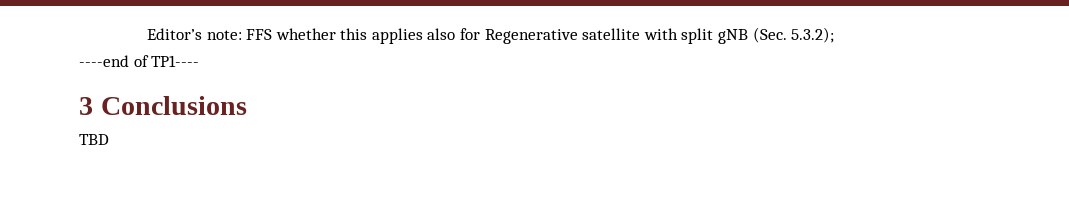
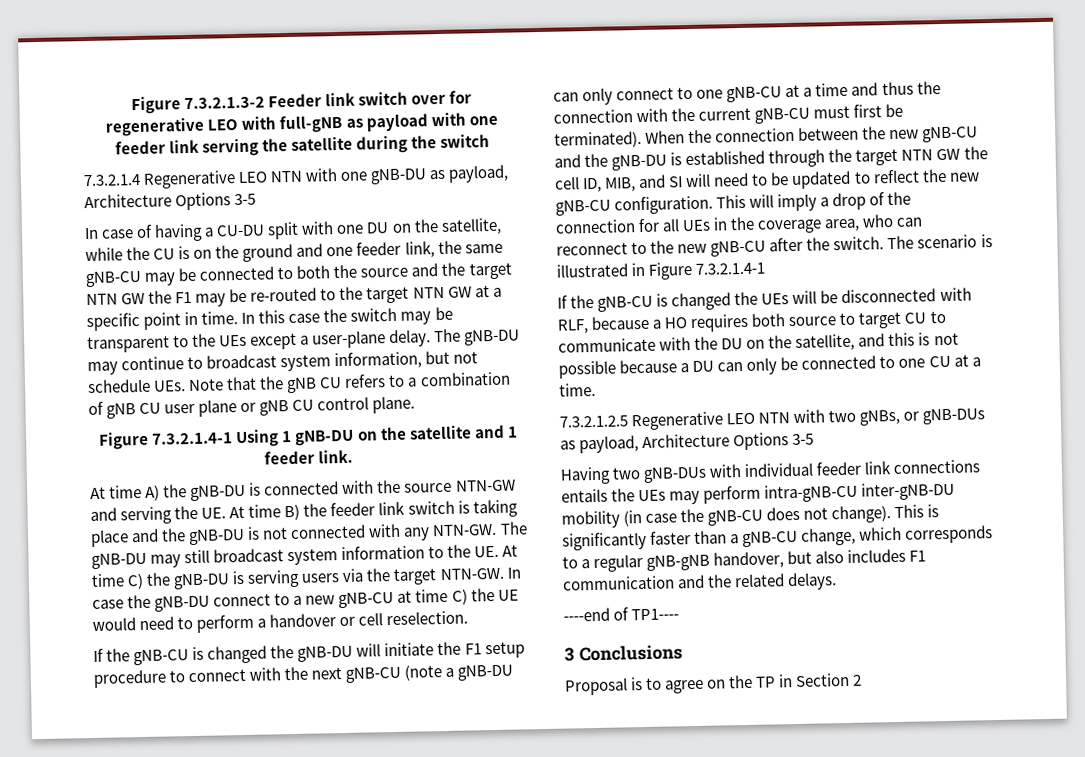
- Editor’s note: FFS whether this applies also for Regenerative satellite with split gNB (Sec. 5.3.2);
+ Figure 7.3.2.1.3-2 Feeder link switch over for regenerative LEO with full-gNB as payload with one feeder link serving the satellite during the switch
+ 7.3.2.1.4 Regenerative LEO NTN with one gNB-DU as payload, Architecture Options 3-5
+ In case of having a CU-DU split with one DU on the satellite, while the CU is on the ground and one feeder link, the same gNB-CU may be connected to both the source and the target NTN GW the F1 may be re-routed to the target NTN GW at a specific point in time. In this case the switch may be transparent to the UEs except a user-plane delay. The gNB-DU may continue to broadcast system information, but not schedule UEs. Note that the gNB CU refers to a combination of gNB CU user plane or gNB CU control plane.
+ Figure 7.3.2.1.4-1 Using 1 gNB-DU on the satellite and 1 feeder link.
+ At time A) the gNB-DU is connected with the source NTN-GW and serving the UE. At time B) the feeder link switch is taking place and the gNB-DU is not connected with any NTN-GW. The gNB-DU may still broadcast system information to the UE. At time C) the gNB-DU is serving users via the target NTN-GW. In case the gNB-DU connect to a new gNB-CU at time C) the UE would need to perform a handover or cell reselection.
+ If the gNB-CU is changed the gNB-DU will initiate the F1 setup procedure to connect with the next gNB-CU (note a gNB-DU can only connect to one gNB-CU at a time and thus the connection with the current gNB-CU must first be terminated). When the connection between the new gNB-CU and the gNB-DU is established through the target NTN GW the cell ID, MIB, and SI will need to be updated to reflect the new gNB-CU configuration. This will imply a drop of the connection for all UEs in the coverage area, who can reconnect to the new gNB-CU after the switch. The scenario is illustrated in Figure 7.3.2.1.4-1
+ If the gNB-CU is changed the UEs will be disconnected with RLF, because a HO requires both source to target CU to communicate with the DU on the satellite, and this is not possible because a DU can only be connected to one CU at a time.
+ 7.3.2.1.2.5 Regenerative LEO NTN with two gNBs, or gNB-DUs as payload, Architecture Options 3-5
+ Having two gNB-DUs with individual feeder link connections entails the UEs may perform intra-gNB-CU inter-gNB-DU mobility (in case the gNB-CU does not change). This is significantly faster than a gNB-CU change, which corresponds to a regular gNB-gNB handover, but also includes F1 communication and the related delays.
- TBD
+ Proposal is to agree on the TP in Section 2

